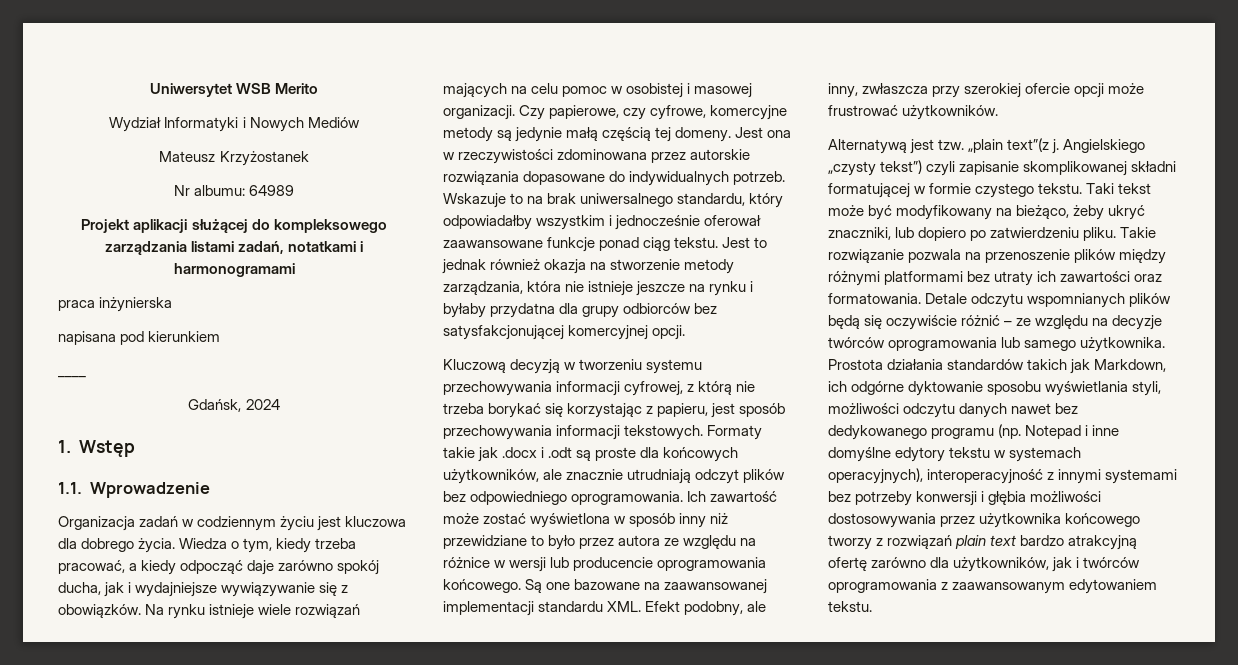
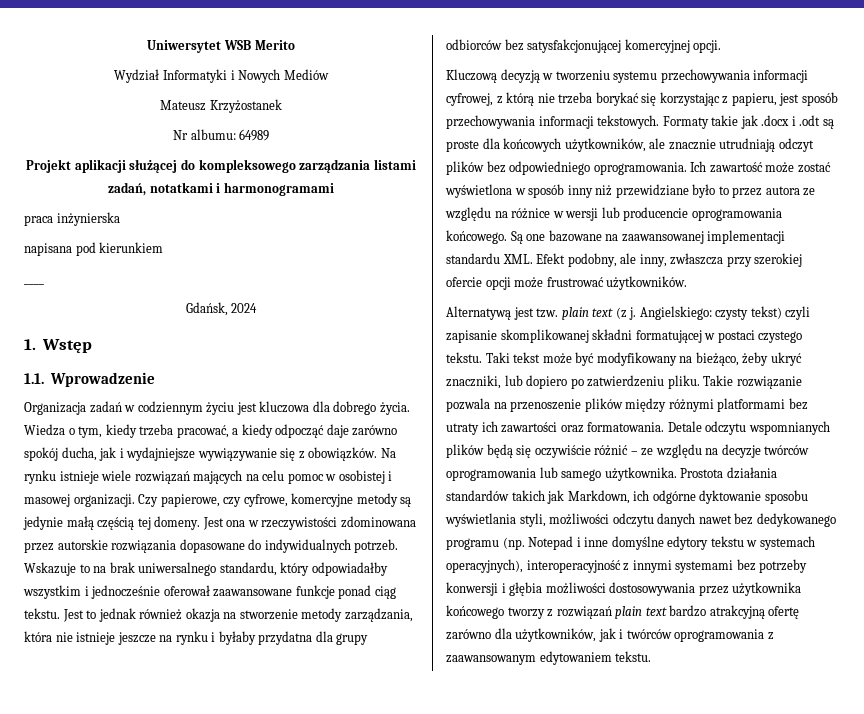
- Ich zawartość może zostać wyświetlona w sposób inny niż przewidziane to było przez autora ze względu na różnice w wersji lub producencie oprogramowania końcowego.
+ Ich zawartość może zostać wyświetlona w sposób inny niż przewidziane było to przez autora ze względu na różnice w wersji lub producencie oprogramowania końcowego.
- Alternatywą jest tzw. „plain text”(z j. Angielskiego „czysty tekst”) czyli zapisanie skomplikowanej składni formatującej w formie czystego tekstu.
+ Alternatywą jest tzw. plain text (z j. Angielskiego: czysty tekst) czyli zapisanie skomplikowanej składni formatującej w postaci czystego tekstu.

